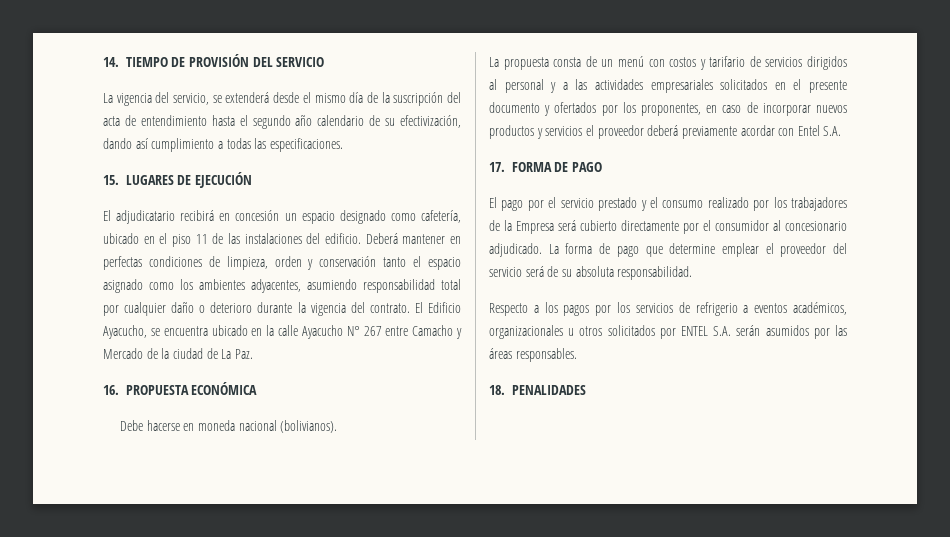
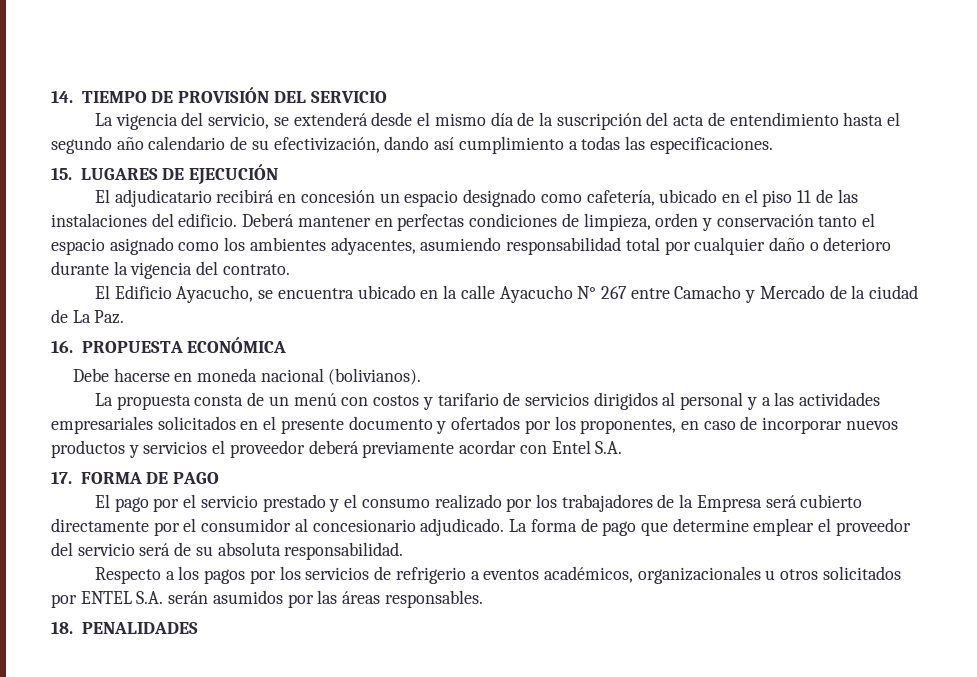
- Deberá mantener en perfectas condiciones de limpieza, orden y conservación tanto el espacio asignado como los ambientes adyacentes, asumiendo responsabilidad total por cualquier daño o deterioro durante la vigencia del contrato. El Edificio Ayacucho, se encuentra ubicado en la calle Ayacucho N° 267 entre Camacho y Mercado de la ciudad de La Paz.
+ Deberá mantener en perfectas condiciones de limpieza, orden y conservación tanto el espacio asignado como los ambientes adyacentes, asumiendo responsabilidad total por cualquier daño o deterioro durante la vigencia del contrato.
+ El Edificio Ayacucho, se encuentra ubicado en la calle Ayacucho N° 267 entre Camacho y Mercado de la ciudad de La Paz.

